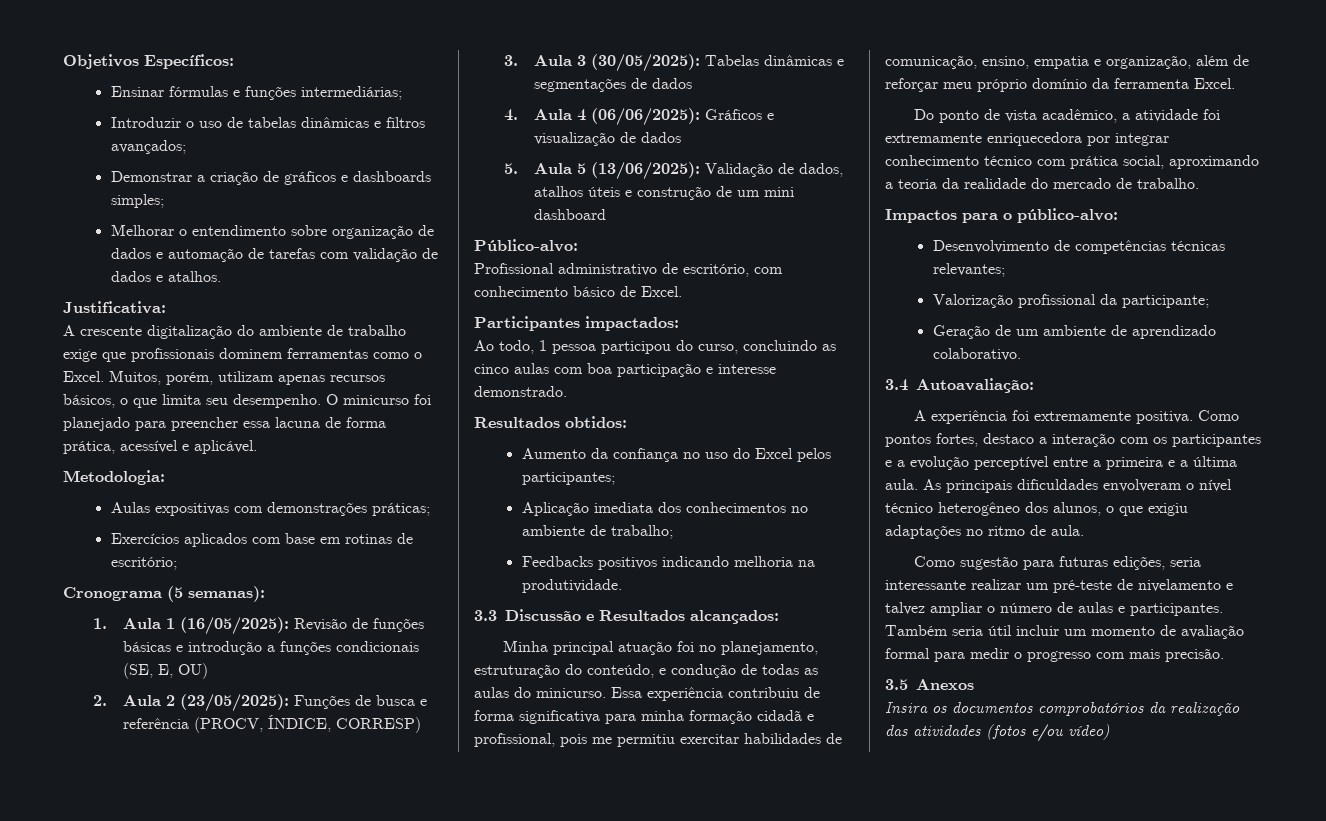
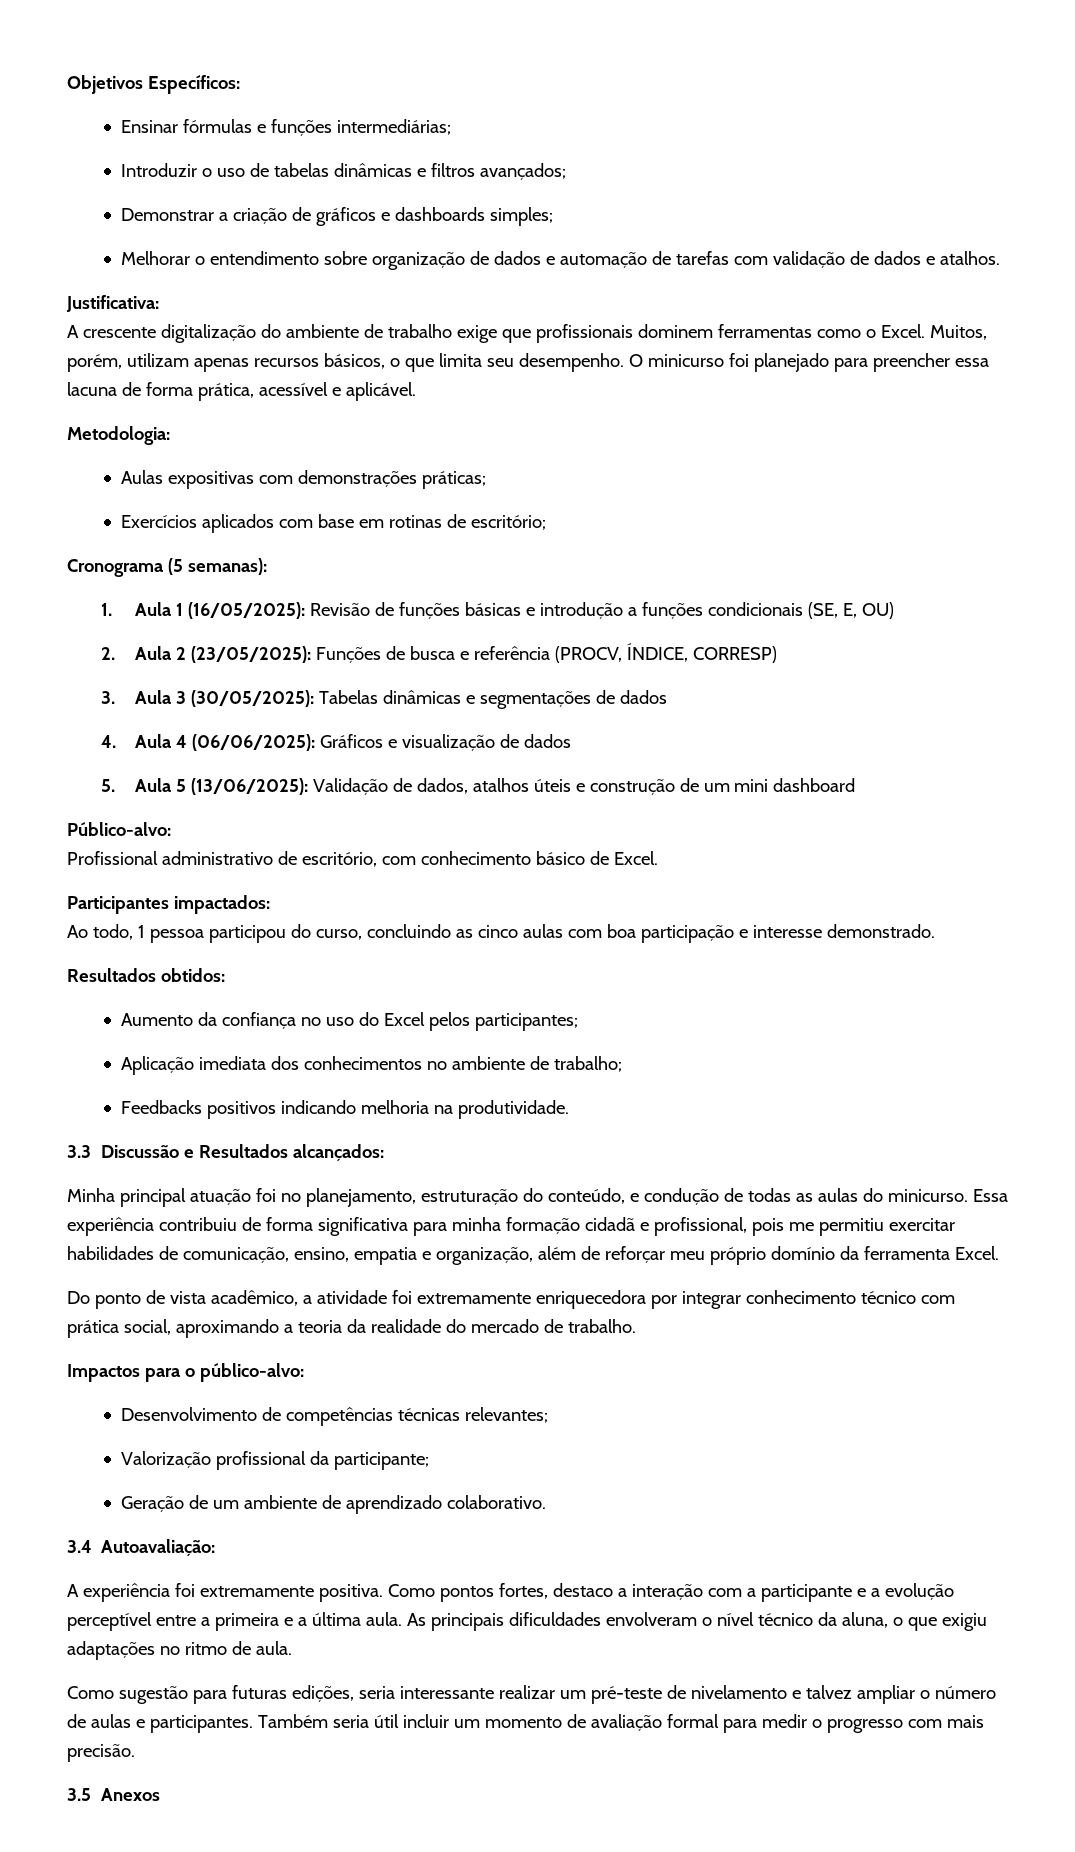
- Como pontos fortes, destaco a interação com os participantes e a evolução perceptível entre a primeira e a última aula.
+ Como pontos fortes, destaco a interação com a participante e a evolução perceptível entre a primeira e a última aula.
- As principais dificuldades envolveram o nível técnico heterogêneo dos alunos, o que exigiu adaptações no ritmo de aula.
+ As principais dificuldades envolveram o nível técnico da aluna, o que exigiu adaptações no ritmo de aula.
- Insira os documentos comprobatórios da realização das atividades (fotos e/ou vídeo)

